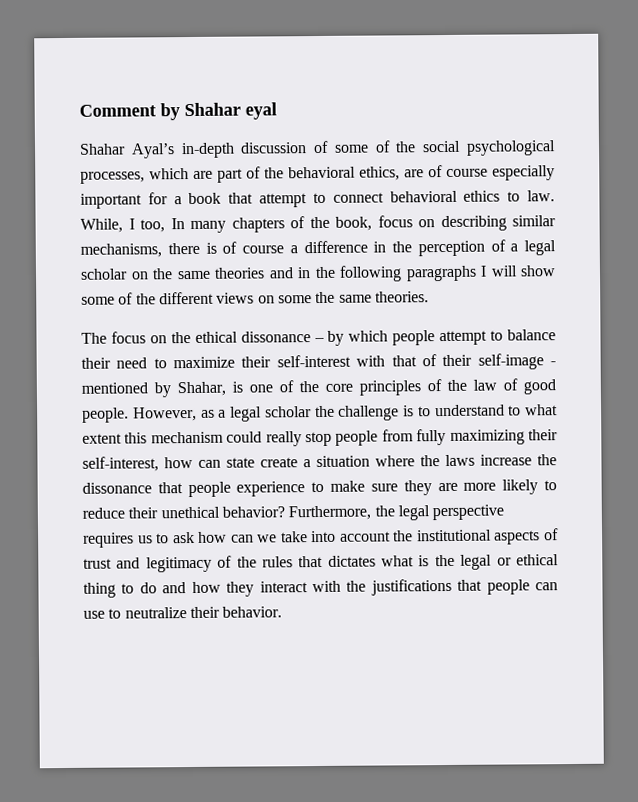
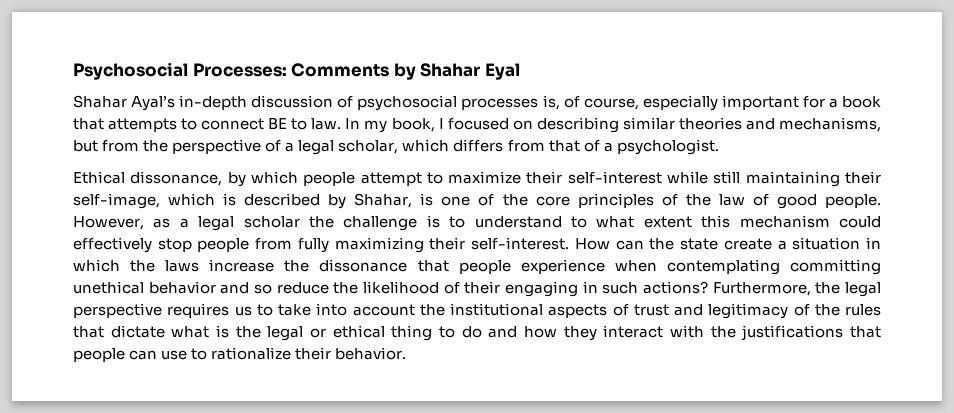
- Comment by Shahar eyal
+ Psychosocial Processes: Comments by Shahar Eyal
- Shahar Ayal’s in-depth discussion of some of the social psychological processes, which are part of the behavioral ethics, are of course especially important for a book that attempt to connect behavioral ethics to law. While, I too, In many chapters of the book, focus on describing similar mechanisms, there is of course a difference in the perception of a legal scholar on the same theories and in the following paragraphs I will show some of the different views on some the same theories.
- The focus on the ethical dissonance – by which people attempt to balance their need to maximize their self-interest with that of their self-image - mentioned by Shahar, is one of the core principles of the law of good people.
+ Shahar Ayal’s in-depth discussion of psychosocial processes is, of course, especially important for a book that attempts to connect BE to law. In my book, I focused on describing similar theories and mechanisms, but from the perspective of a legal scholar, which differs from that of a psychologist.
+ Ethical dissonance, by which people attempt to maximize their self-interest while still maintaining their self-image, which is described by Shahar, is one of the core principles of the law of good people.
- However, as a legal scholar the challenge is to understand to what extent this mechanism could really stop people from fully maximizing their self-interest, how can state create a situation where the laws increase the dissonance that people experience to make sure they are more likely to reduce their unethical behavior?
+ However, as a legal scholar the challenge is to understand to what extent this mechanism could effectively stop people from fully maximizing their self-interest. How can the state create a situation in which the laws increase the dissonance that people experience when contemplating committing unethical behavior and so reduce the likelihood of their engaging in such actions?
- Furthermore, the legal perspective requires us to ask how can we take into account the institutional aspects of trust and legitimacy of the rules that dictates what is the legal or ethical thing to do and how they interact with the justifications that people can use to neutralize their behavior.
+ Furthermore, the legal perspective requires us to take into account the institutional aspects of trust and legitimacy of the rules that dictate what is the legal or ethical thing to do and how they interact with the justifications that people can use to rationalize their behavior.

